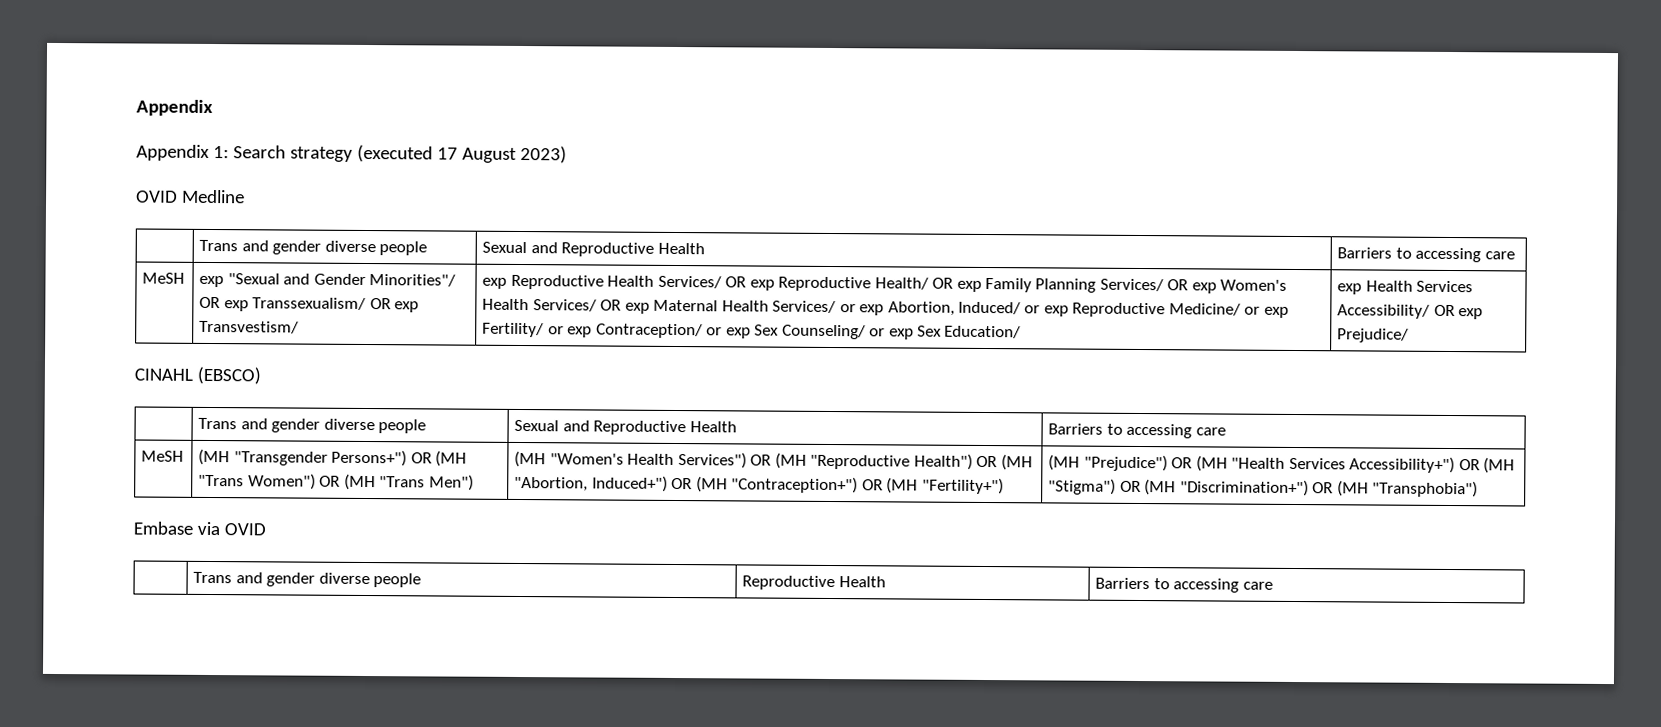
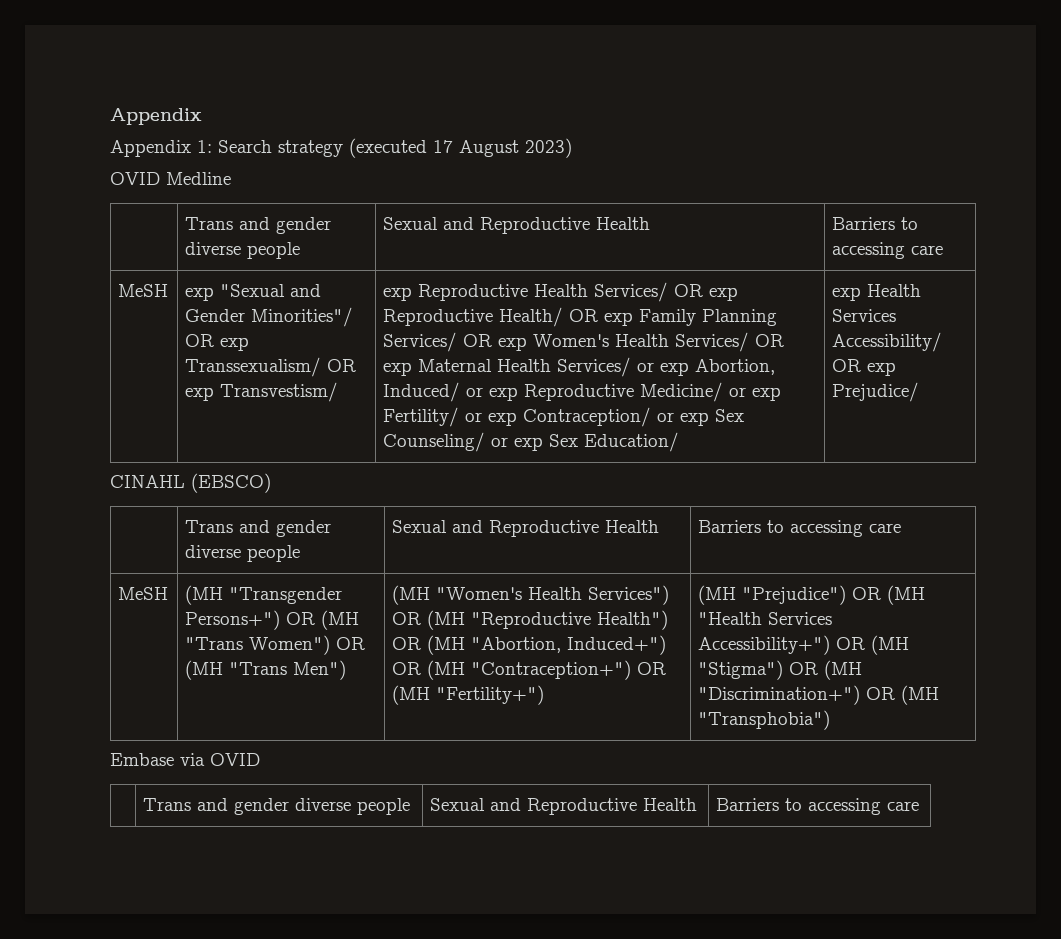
  Embase via OVID
- | Trans and gender diverse people | Reproductive Health | Barriers to accessing care
+ | Trans and gender diverse people | Sexual and Reproductive Health | Barriers to accessing care

